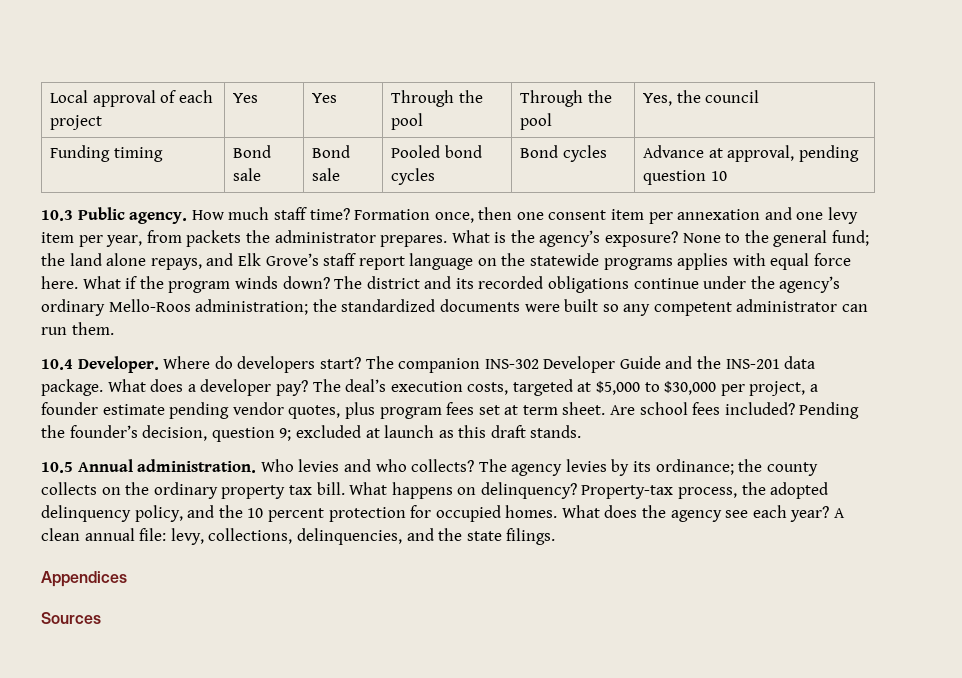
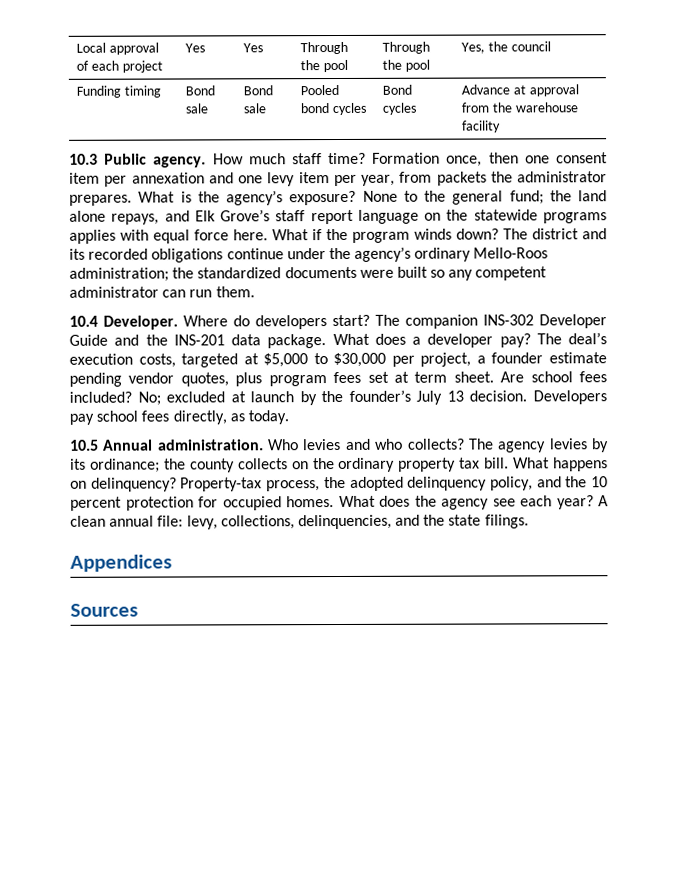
- Funding timing | Bond sale | Bond sale | Pooled bond cycles | Bond cycles | Advance at approval, pending question 10
+ Funding timing | Bond sale | Bond sale | Pooled bond cycles | Bond cycles | Advance at approval from the warehouse facility
- Pending the founder’s decision, question 9; excluded at launch as this draft stands.
+ No; excluded at launch by the founder’s July 13 decision. Developers pay school fees directly, as today.

